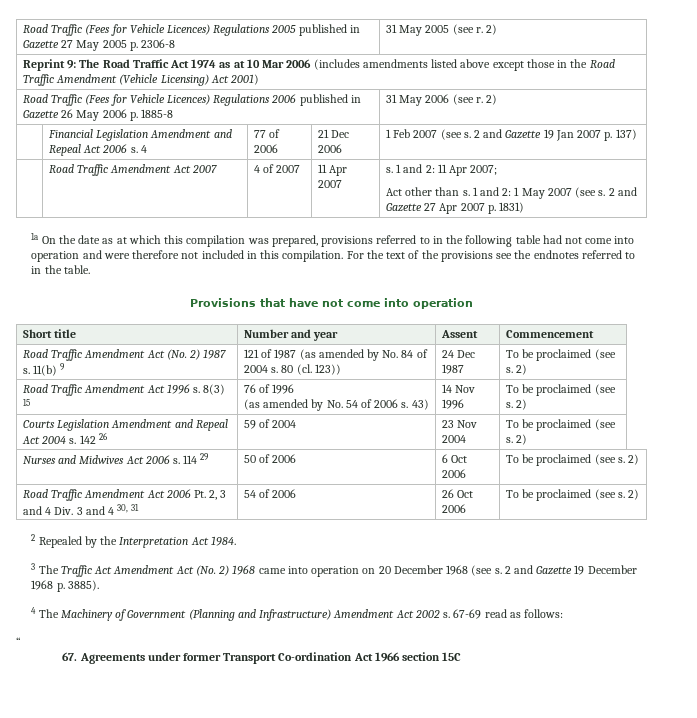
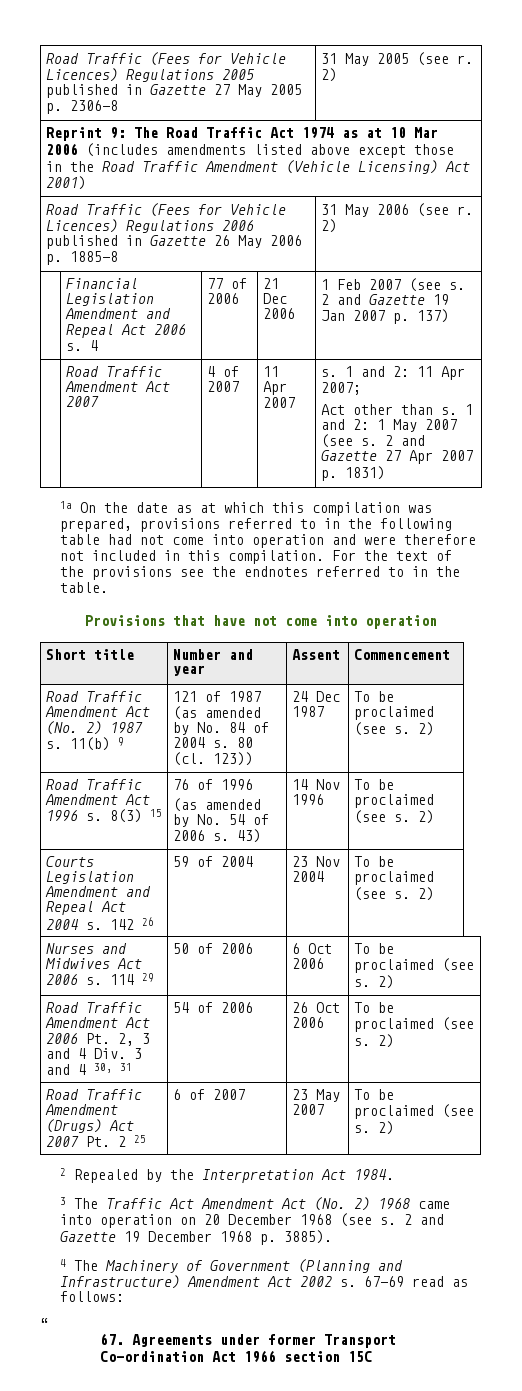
+ Road Traffic Amendment (Drugs) Act 2007 Pt. 2 25 | 6 of 2007 | 23 May 2007 | To be proclaimed (see s. 2)

